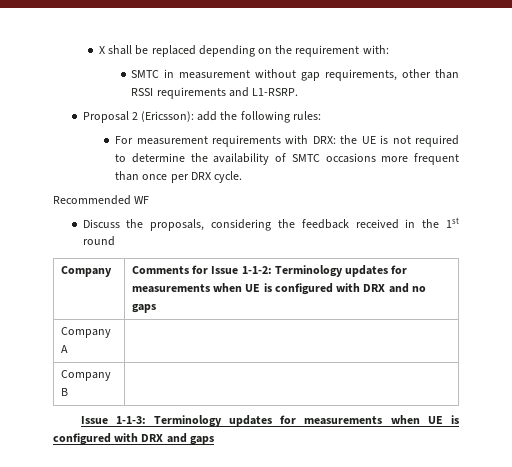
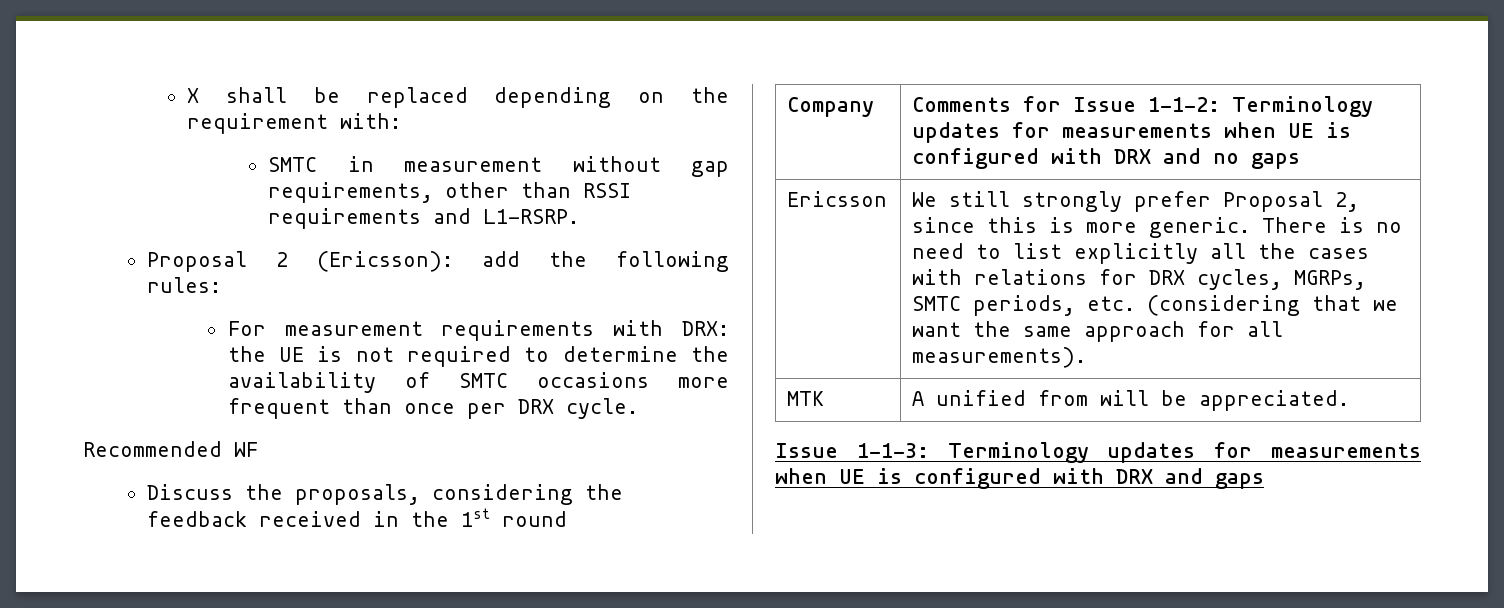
- Company A |
- Company B |
+ Ericsson | We still strongly prefer Proposal 2, since this is more generic. There is no need to list explicitly all the cases with relations for DRX cycles, MGRPs, SMTC periods, etc. (considering that we want the same approach for all measurements).
+ MTK | A unified from will be appreciated.

